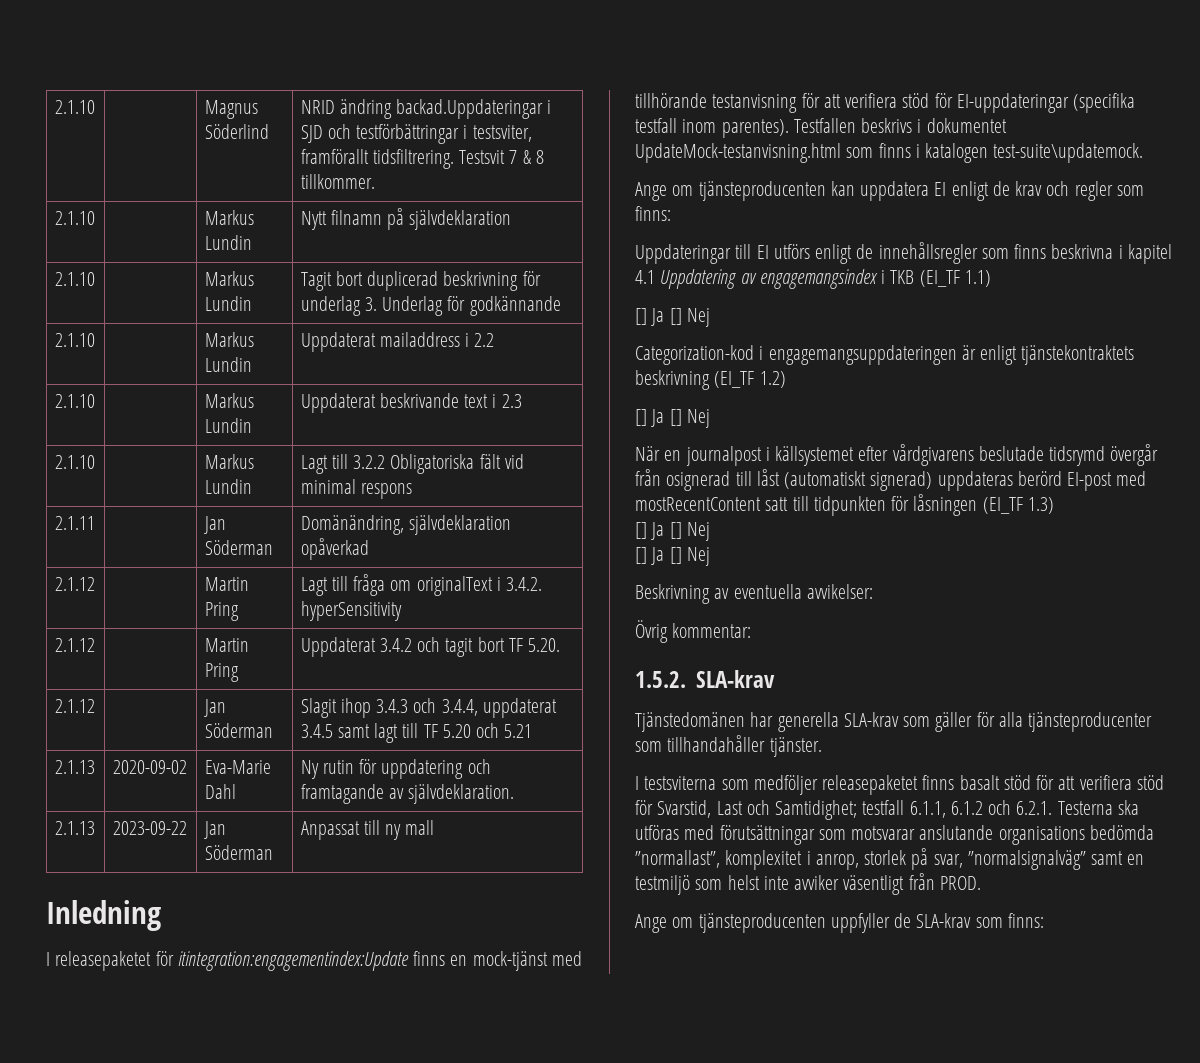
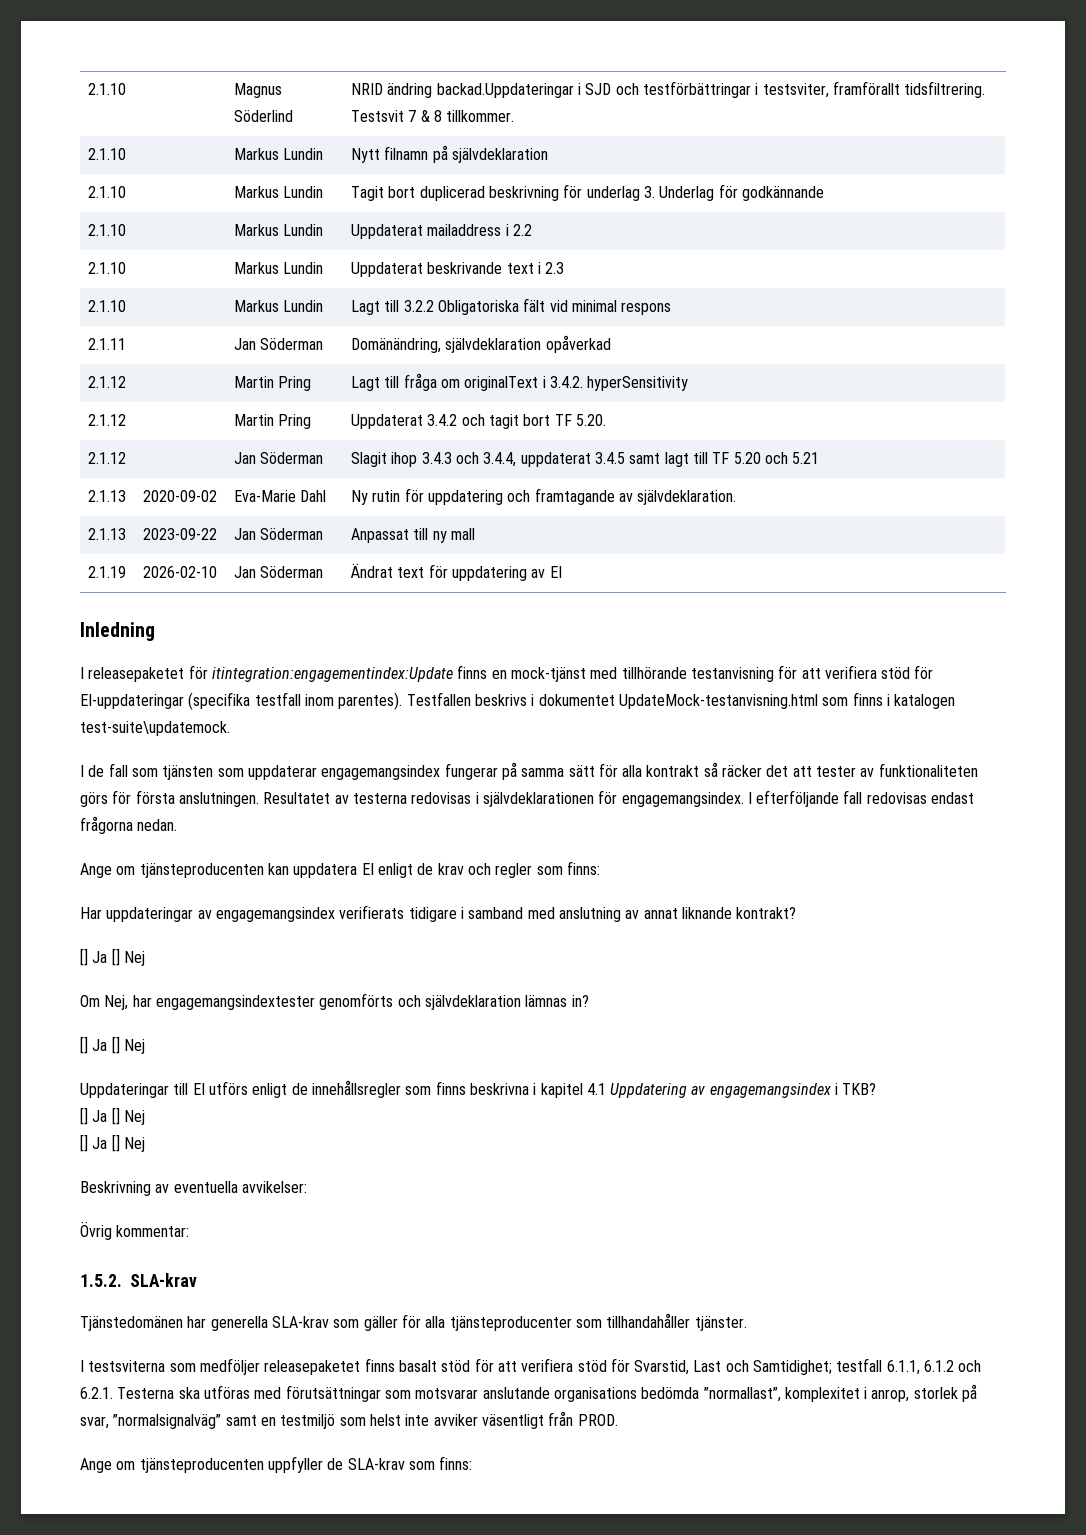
+ 2.1.19 | 2026-02-10 | Jan Söderman | Ändrat text för uppdatering av EI
+ I de fall som tjänsten som uppdaterar engagemangsindex fungerar på samma sätt för alla kontrakt så räcker det att tester av funktionaliteten görs för första anslutningen. Resultatet av testerna redovisas i självdeklarationen för engagemangsindex. I efterföljande fall redovisas endast frågorna nedan.
+ Har uppdateringar av engagemangsindex verifierats tidigare i samband med anslutning av annat liknande kontrakt?
+ [] Ja [] Nej
+ Om Nej, har engagemangsindextester genomförts och självdeklaration lämnas in?
+ [] Ja [] Nej
- Uppdateringar till EI utförs enligt de innehållsregler som finns beskrivna i kapitel 4.1 Uppdatering av engagemangsindex i TKB (EI_TF 1.1)
- [] Ja [] Nej
- Categorization-kod i engagemangsuppdateringen är enligt tjänstekontraktets beskrivning (EI_TF 1.2)
- [] Ja [] Nej
- När en journalpost i källsystemet efter vårdgivarens beslutade tidsrymd övergår från osignerad till låst (automatiskt signerad) uppdateras berörd EI-post med mostRecentContent satt till tidpunkten för låsningen (EI_TF 1.3)
+ Uppdateringar till EI utförs enligt de innehållsregler som finns beskrivna i kapitel 4.1 Uppdatering av engagemangsindex i TKB?

